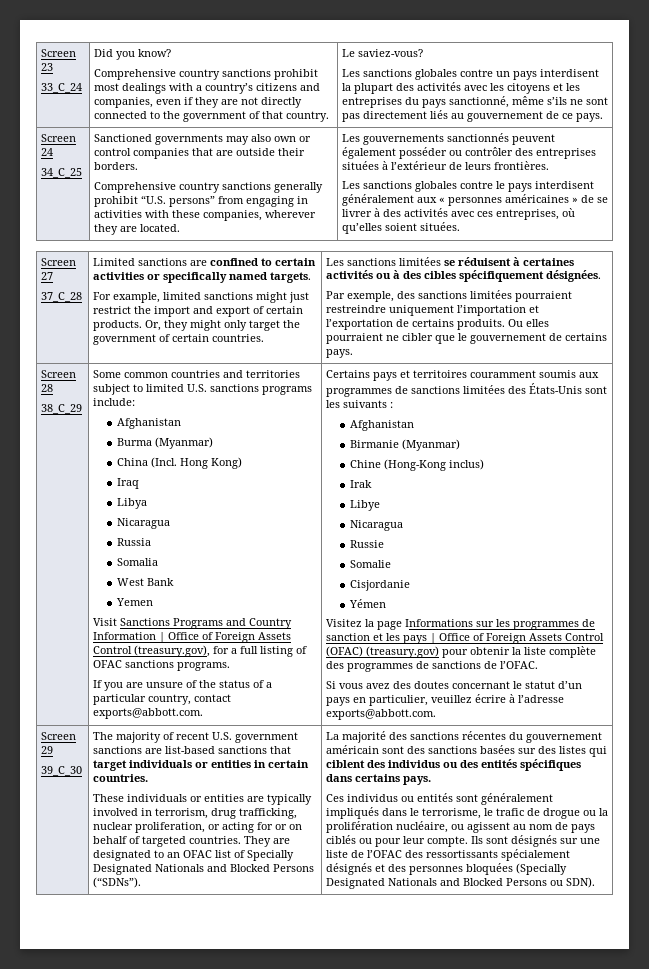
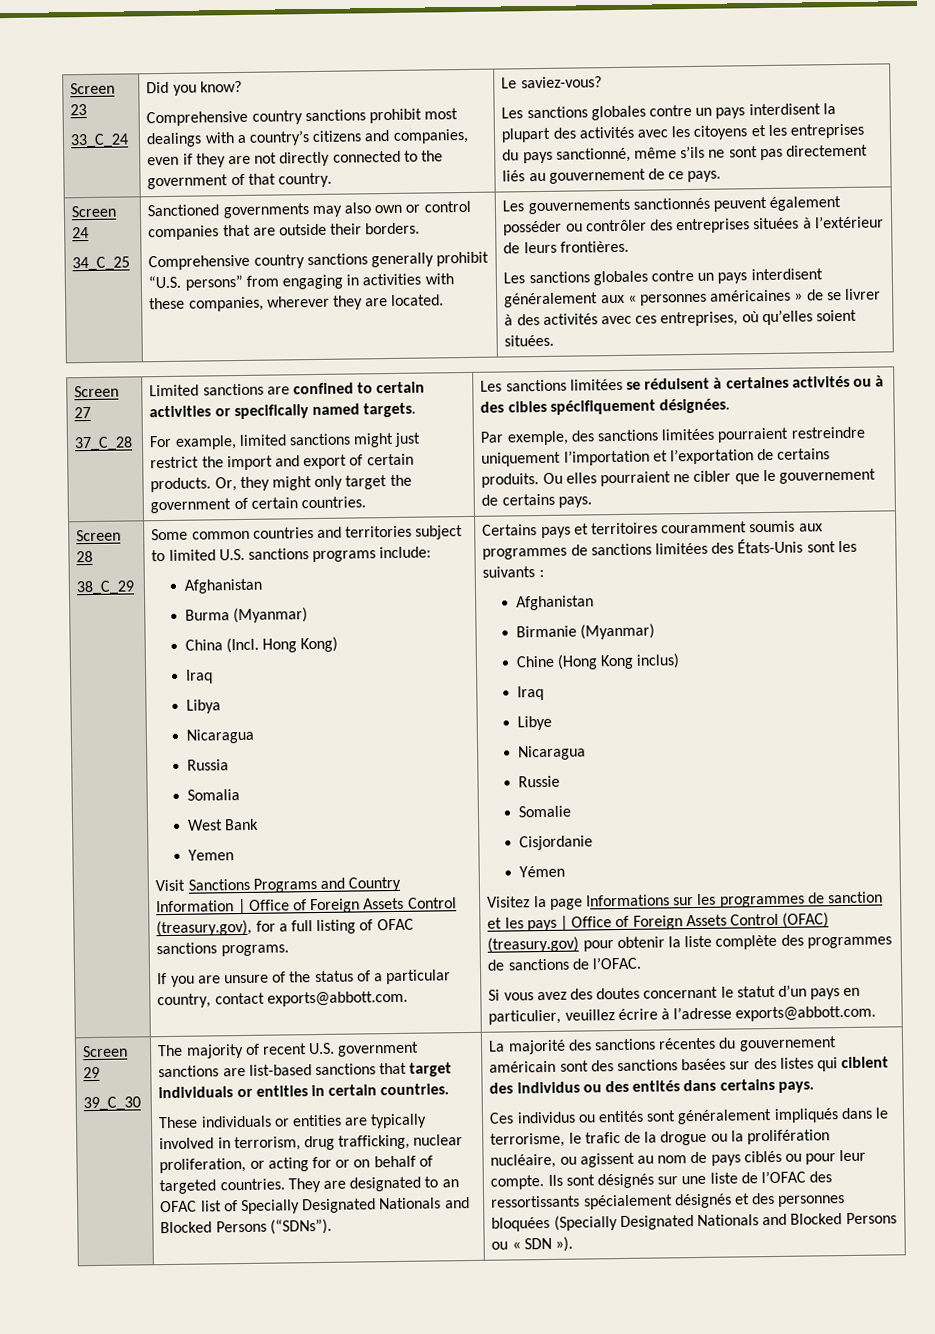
- Les sanctions globales contre le pays interdisent généralement aux « personnes américaines » de se livrer à des activités avec ces entreprises, où qu’elles soient situées.
+ Les sanctions globales contre un pays interdisent généralement aux « personnes américaines » de se livrer à des activités avec ces entreprises, où qu’elles soient situées.
- Chine (Hong-Kong inclus)
- Irak
+ Chine (Hong Kong inclus)
+ Iraq
- La majorité des sanctions récentes du gouvernement américain sont des sanctions basées sur des listes qui ciblent des individus ou des entités spécifiques dans certains pays.
+ La majorité des sanctions récentes du gouvernement américain sont des sanctions basées sur des listes qui ciblent des individus ou des entités dans certains pays.
- Ces individus ou entités sont généralement impliqués dans le terrorisme, le trafic de drogue ou la prolifération nucléaire, ou agissent au nom de pays ciblés ou pour leur compte.
+ Ces individus ou entités sont généralement impliqués dans le terrorisme, le trafic de la drogue ou la prolifération nucléaire, ou agissent au nom de pays ciblés ou pour leur compte.
- Ils sont désignés sur une liste de l’OFAC des ressortissants spécialement désignés et des personnes bloquées (Specially Designated Nationals and Blocked Persons ou SDN).
+ Ils sont désignés sur une liste de l’OFAC des ressortissants spécialement désignés et des personnes bloquées (Specially Designated Nationals and Blocked Persons ou « SDN »).

